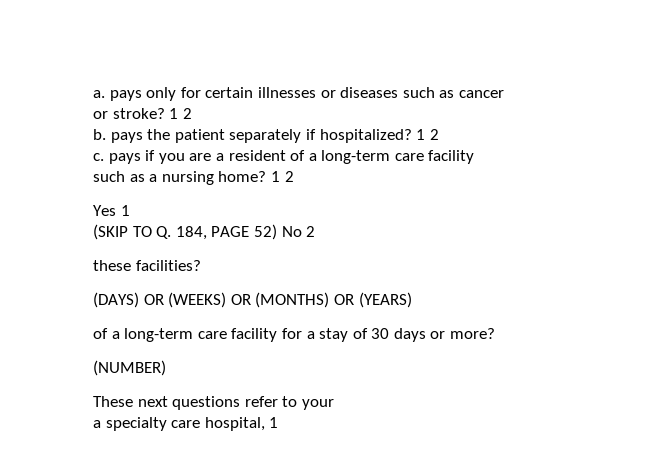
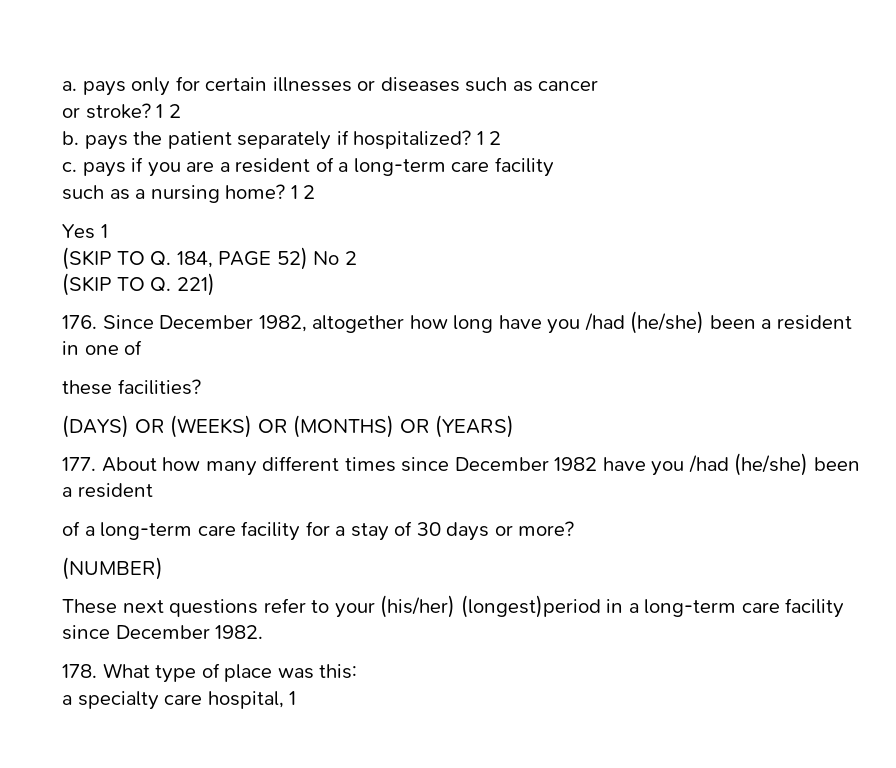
+ (SKIP TO Q. 221)
+ 176. Since December 1982, altogether how long have you /had (he/she) been a resident in one of
+ 177. About how many different times since December 1982 have you /had (he/she) been a resident
- These next questions refer to your
+ These next questions refer to your (his/her) (longest)period in a long-term care facility since December 1982.
+ 178. What type of place was this:

